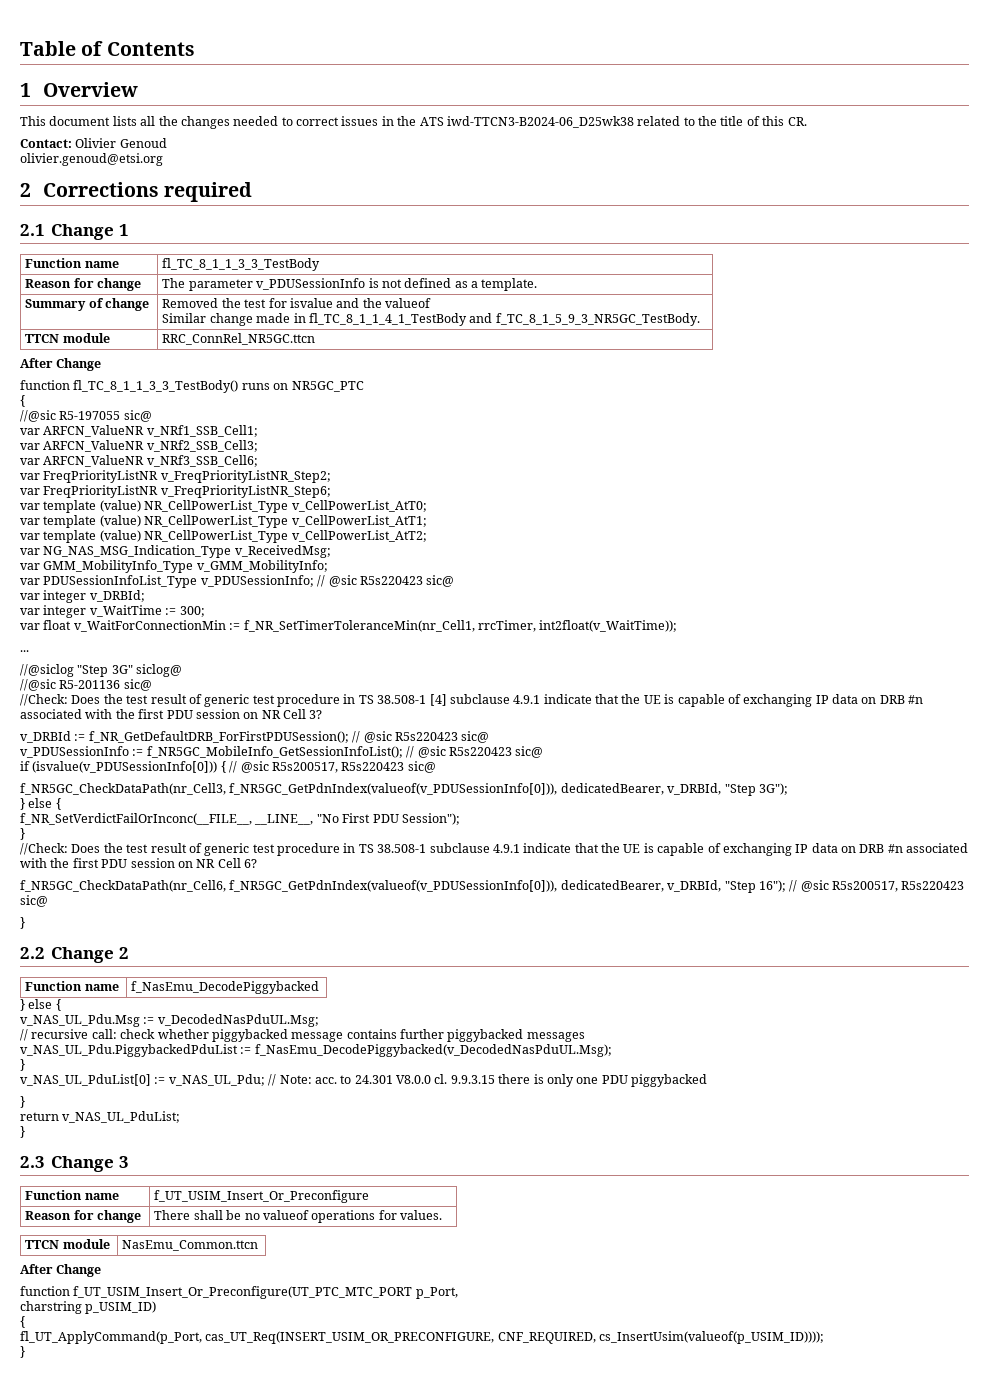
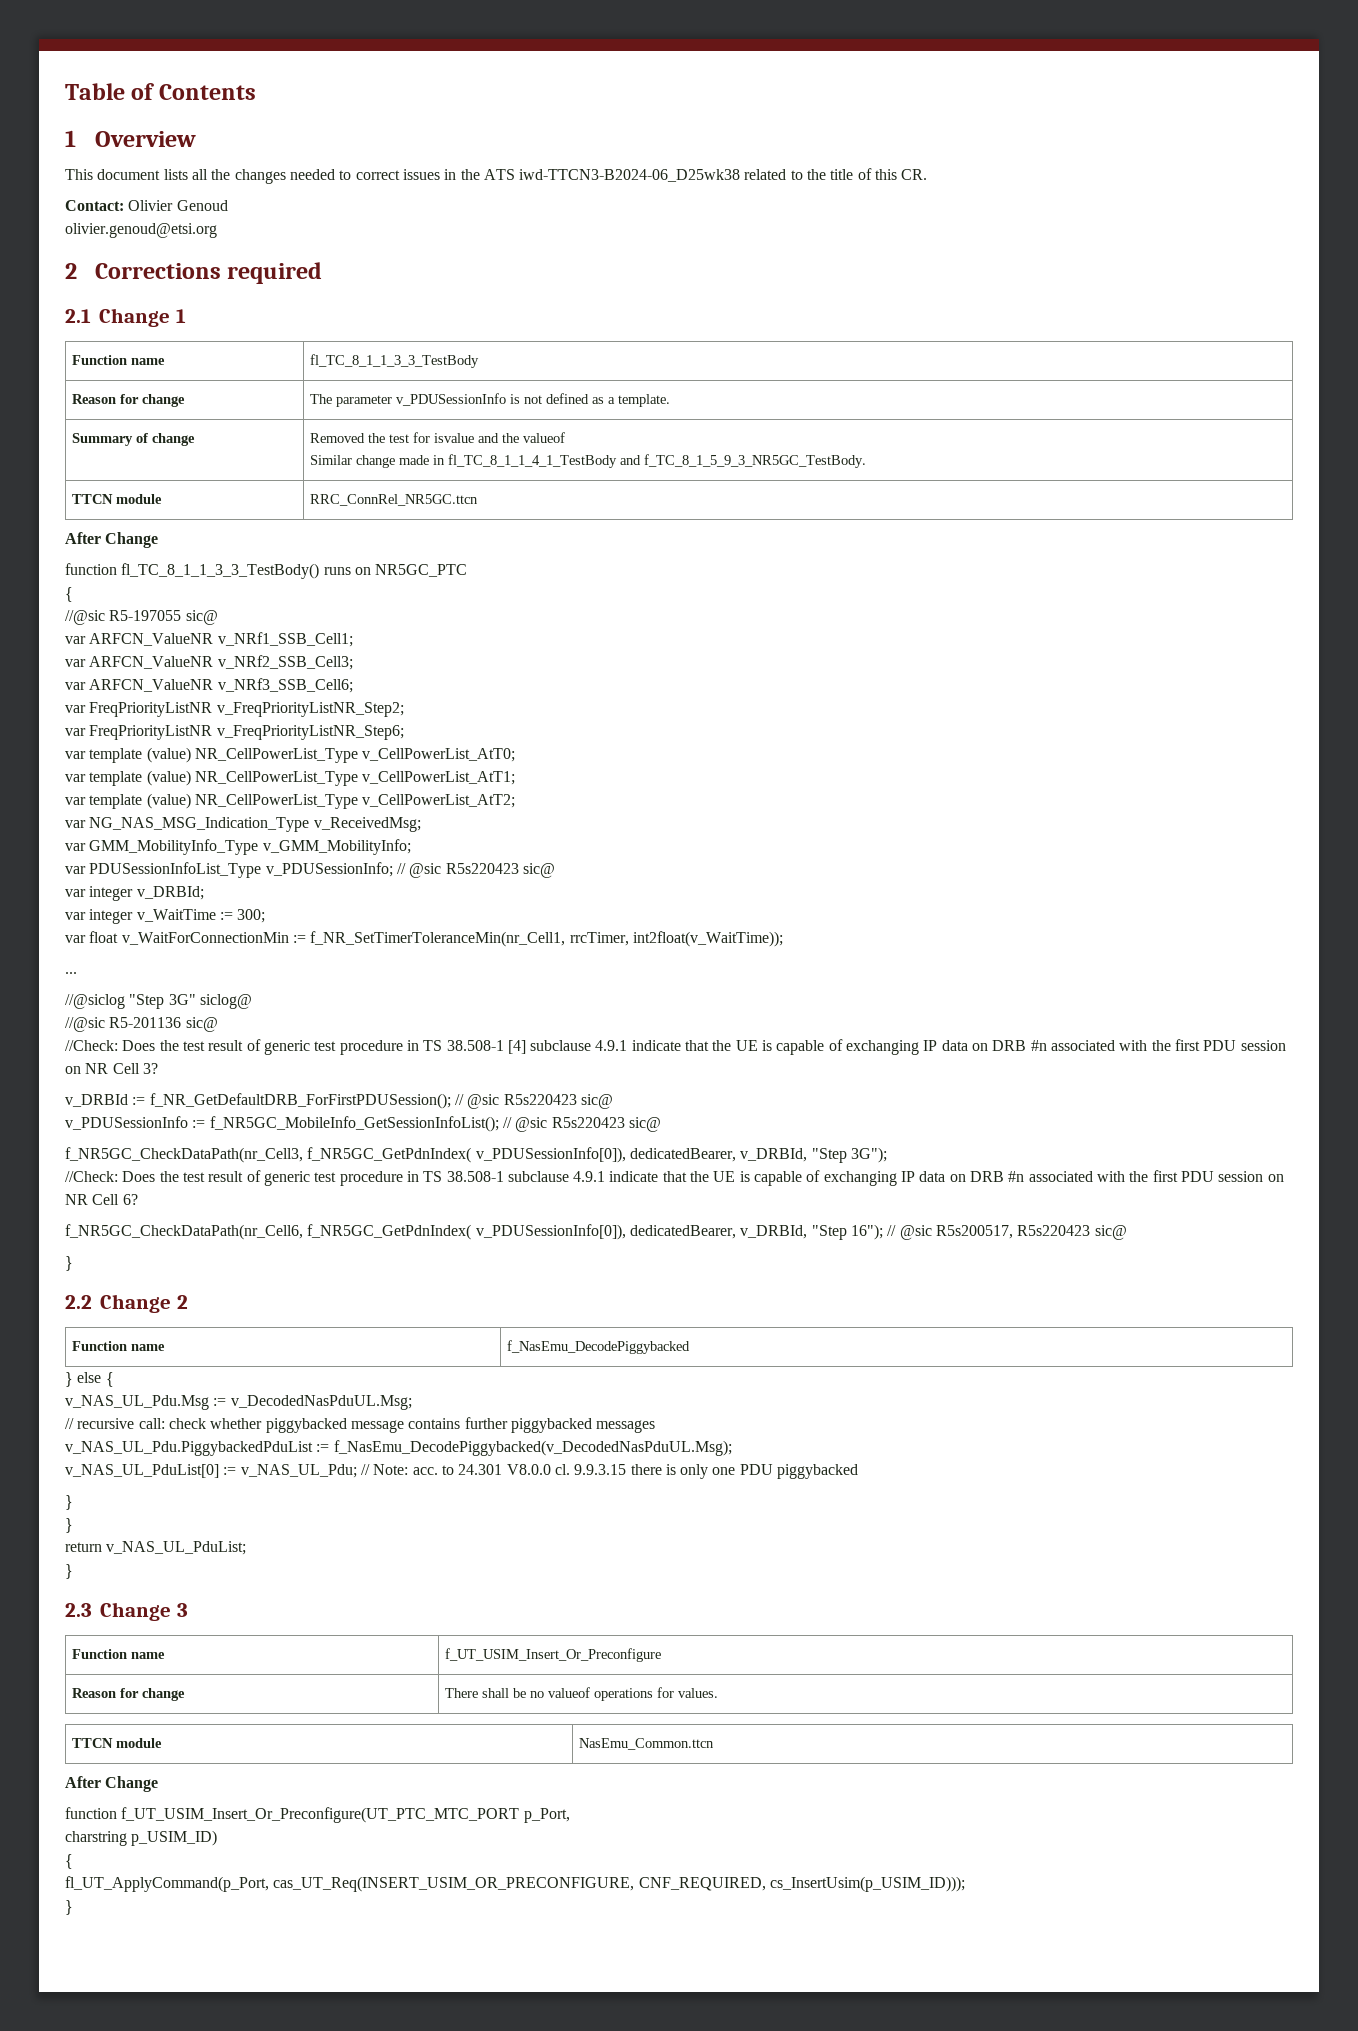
- if (isvalue(v_PDUSessionInfo[0])) { // @sic R5s200517, R5s220423 sic@
- f_NR5GC_CheckDataPath(nr_Cell3, f_NR5GC_GetPdnIndex(valueof(v_PDUSessionInfo[0])), dedicatedBearer, v_DRBId, "Step 3G");
- } else {
- f_NR_SetVerdictFailOrInconc(__FILE__, __LINE__, "No First PDU Session");
- }
+ f_NR5GC_CheckDataPath(nr_Cell3, f_NR5GC_GetPdnIndex( v_PDUSessionInfo[0]), dedicatedBearer, v_DRBId, "Step 3G");
- f_NR5GC_CheckDataPath(nr_Cell6, f_NR5GC_GetPdnIndex(valueof(v_PDUSessionInfo[0])), dedicatedBearer, v_DRBId, "Step 16"); // @sic R5s200517, R5s220423 sic@
+ f_NR5GC_CheckDataPath(nr_Cell6, f_NR5GC_GetPdnIndex( v_PDUSessionInfo[0]), dedicatedBearer, v_DRBId, "Step 16"); // @sic R5s200517, R5s220423 sic@
  v_NAS_UL_Pdu.PiggybackedPduList := f_NasEmu_DecodePiggybacked(v_DecodedNasPduUL.Msg);
- }
  9.9.3.15 there is only one PDU piggybacked
+ }
- fl_UT_ApplyCommand(p_Port, cas_UT_Req(INSERT_USIM_OR_PRECONFIGURE, CNF_REQUIRED, cs_InsertUsim(valueof(p_USIM_ID))));
+ fl_UT_ApplyCommand(p_Port, cas_UT_Req(INSERT_USIM_OR_PRECONFIGURE, CNF_REQUIRED, cs_InsertUsim(p_USIM_ID)));

